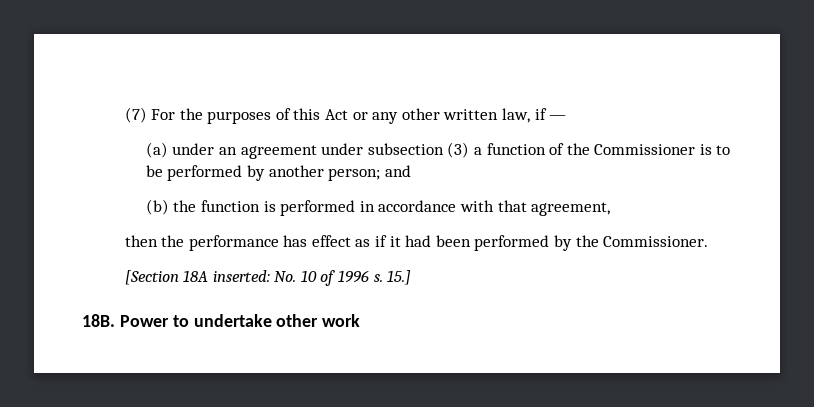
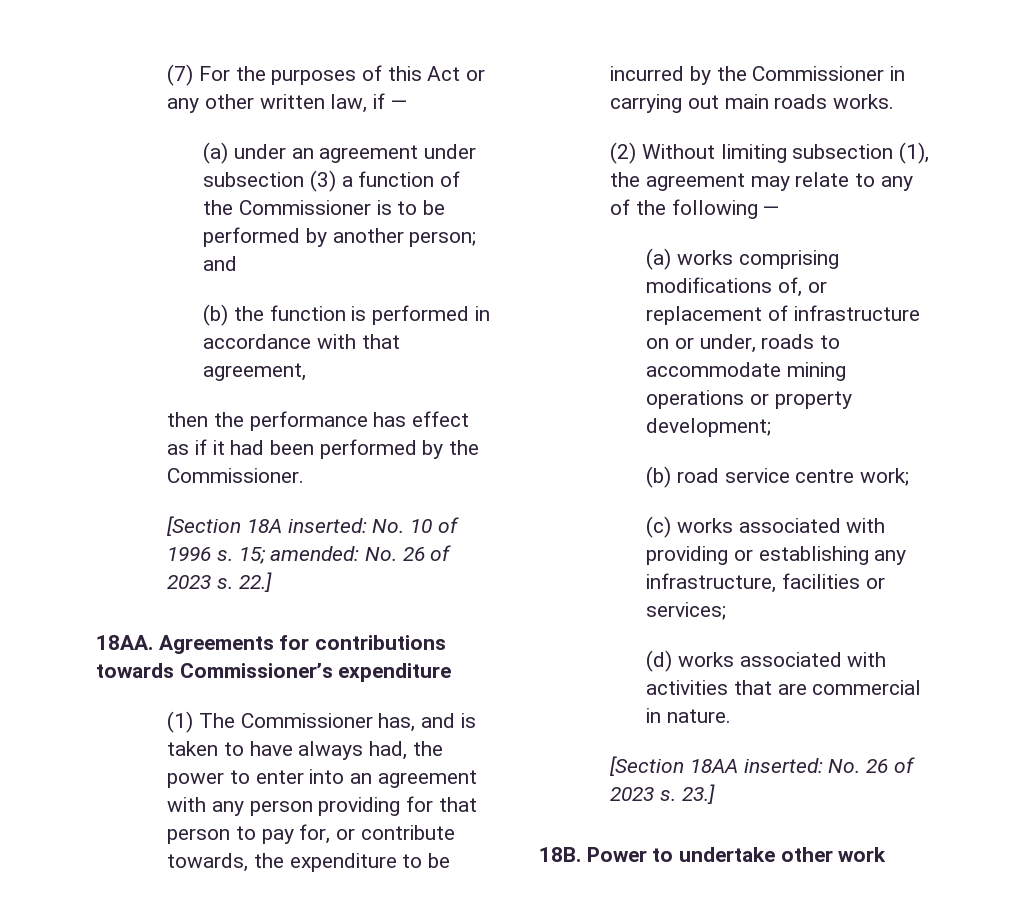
- 15.]
+ 15; amended: No. 26 of 2023 s. 22.]
+ 18AA. Agreements for contributions towards Commissioner’s expenditure
+ (1) The Commissioner has, and is taken to have always had, the power to enter into an agreement with any person providing for that person to pay for, or contribute towards, the expenditure to be incurred by the Commissioner in carrying out main roads works.
+ (2) Without limiting subsection (1), the agreement may relate to any of the following —
+ (a) works comprising modifications of, or replacement of infrastructure on or under, roads to accommodate mining operations or property development;
+ (b) road service centre work;
+ (c) works associated with providing or establishing any infrastructure, facilities or services;
+ (d) works associated with activities that are commercial in nature.
+ [Section 18AA inserted: No. 26 of 2023 s. 23.]

